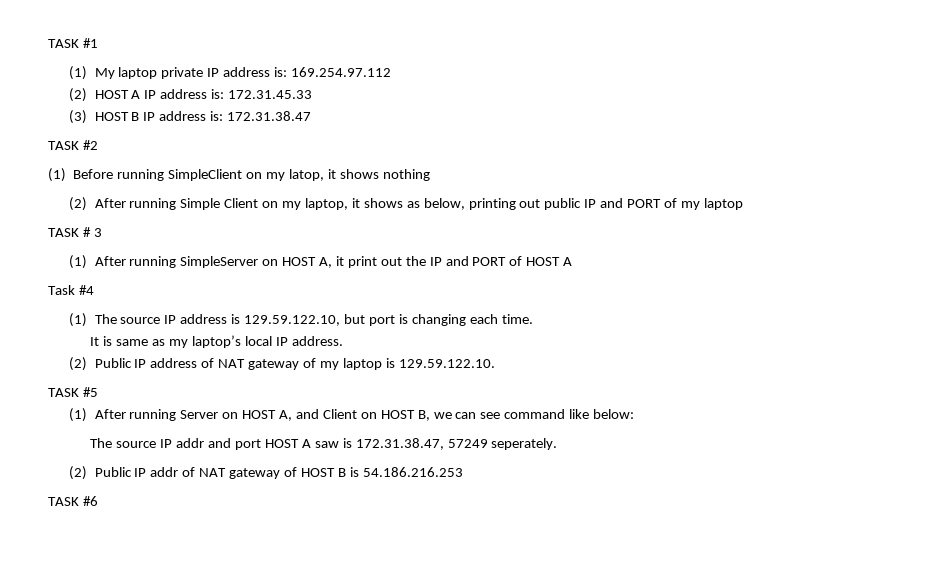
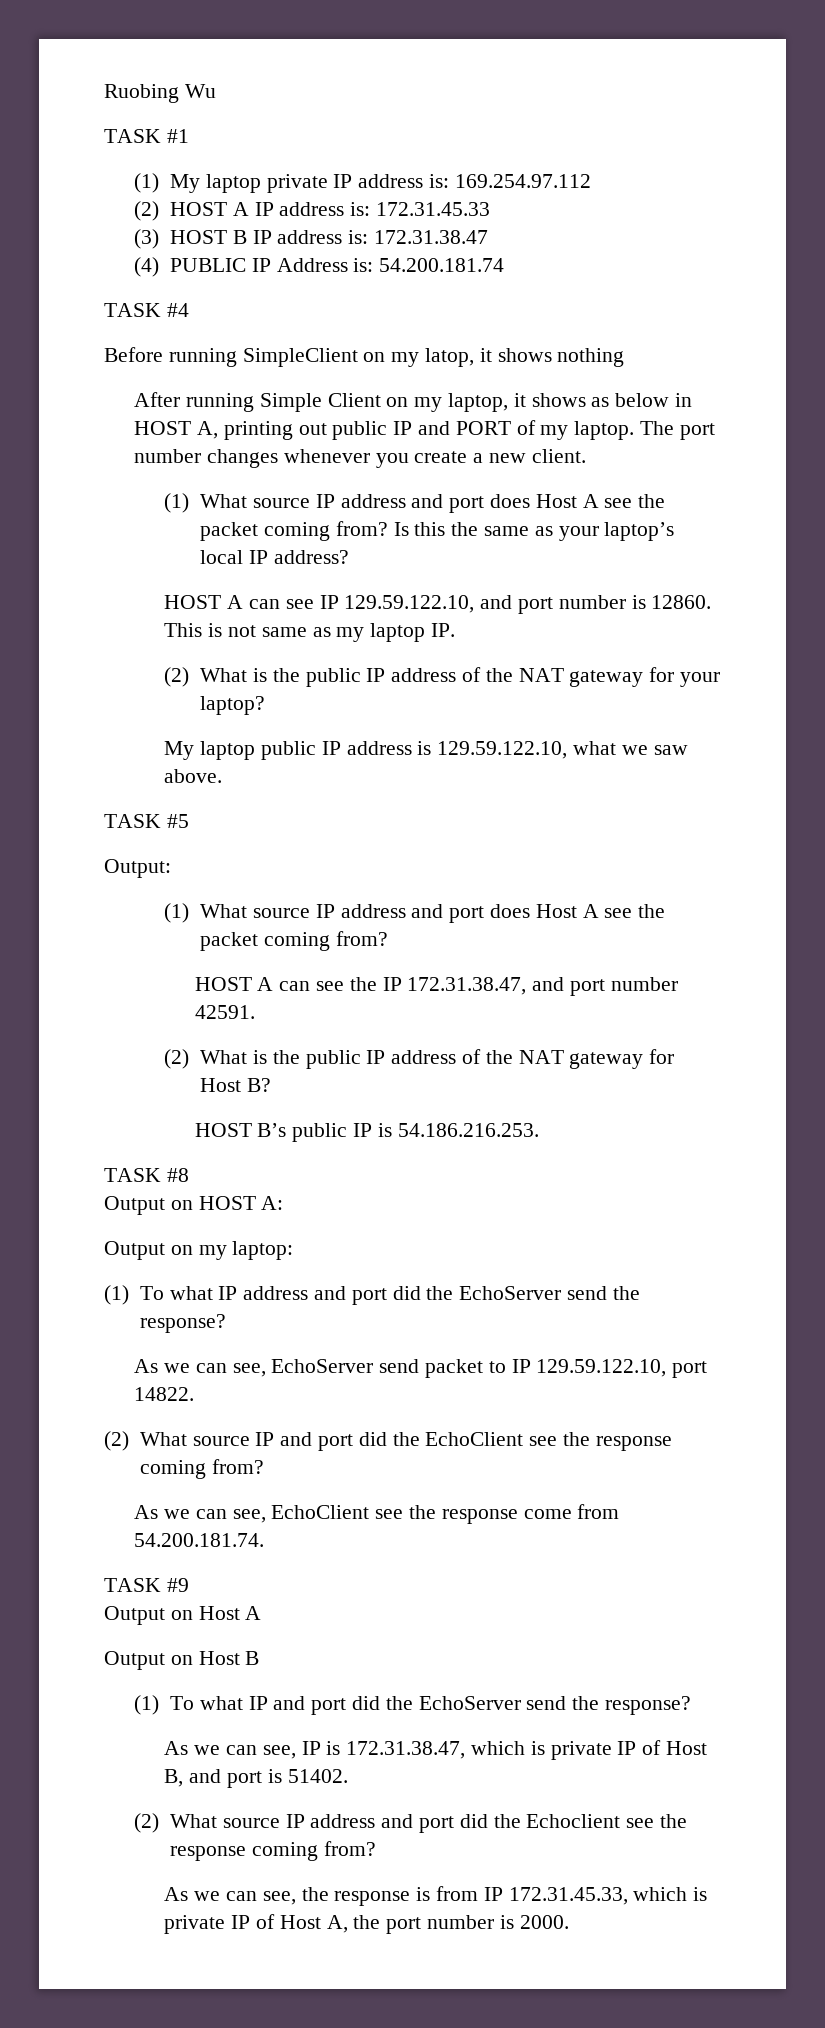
+ Ruobing Wu
- TASK #2
- (1) Before running SimpleClient on my latop, it shows nothing
+ (4) PUBLIC IP Address is: 54.200.181.74
+ TASK #4
+ Before running SimpleClient on my latop, it shows nothing
- (2) After running Simple Client on my laptop, it shows as below, printing out public IP and PORT of my laptop
- TASK # 3
- (1) After running SimpleServer on HOST A, it print out the IP and PORT of HOST A
- Task #4
- (1) The source IP address is 129.59.122.10, but port is changing each time.
- It is same as my laptop’s local IP address.
- (2) Public IP address of NAT gateway of my laptop is 129.59.122.10.
+ After running Simple Client on my laptop, it shows as below in HOST A, printing out public IP and PORT of my laptop. The port number changes whenever you create a new client.
+ (1) What source IP address and port does Host A see the packet coming from? Is this the same as your laptop’s local IP address?
+ HOST A can see IP 129.59.122.10, and port number is 12860. This is not same as my laptop IP.
+ (2) What is the public IP address of the NAT gateway for your laptop?
+ My laptop public IP address is 129.59.122.10, what we saw above.
- (1) After running Server on HOST A, and Client on HOST B, we can see command like below:
- The source IP addr and port HOST A saw is 172.31.38.47, 57249 seperately.
- (2) Public IP addr of NAT gateway of HOST B is 54.186.216.253
- TASK #6
+ Output:
+ (1) What source IP address and port does Host A see the packet coming from?
+ HOST A can see the IP 172.31.38.47, and port number 42591.
+ (2) What is the public IP address of the NAT gateway for Host B?
+ HOST B’s public IP is 54.186.216.253.
+ TASK #8
+ Output on HOST A:
+ Output on my laptop:
+ (1) To what IP address and port did the EchoServer send the response?
+ As we can see, EchoServer send packet to IP 129.59.122.10, port 14822.
+ (2) What source IP and port did the EchoClient see the response coming from?
+ As we can see, EchoClient see the response come from 54.200.181.74.
+ TASK #9
+ Output on Host A
+ Output on Host B
+ (1) To what IP and port did the EchoServer send the response?
+ As we can see, IP is 172.31.38.47, which is private IP of Host B, and port is 51402.
+ (2) What source IP address and port did the Echoclient see the response coming from?
+ As we can see, the response is from IP 172.31.45.33, which is private IP of Host A, the port number is 2000.

